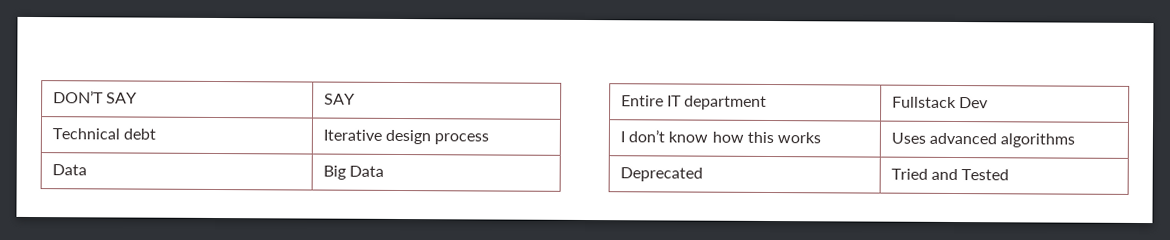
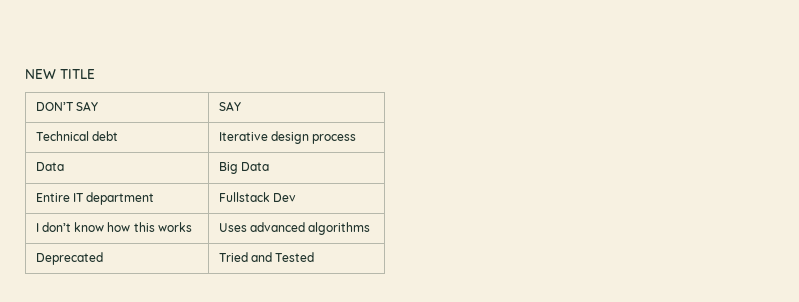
+ NEW TITLE

